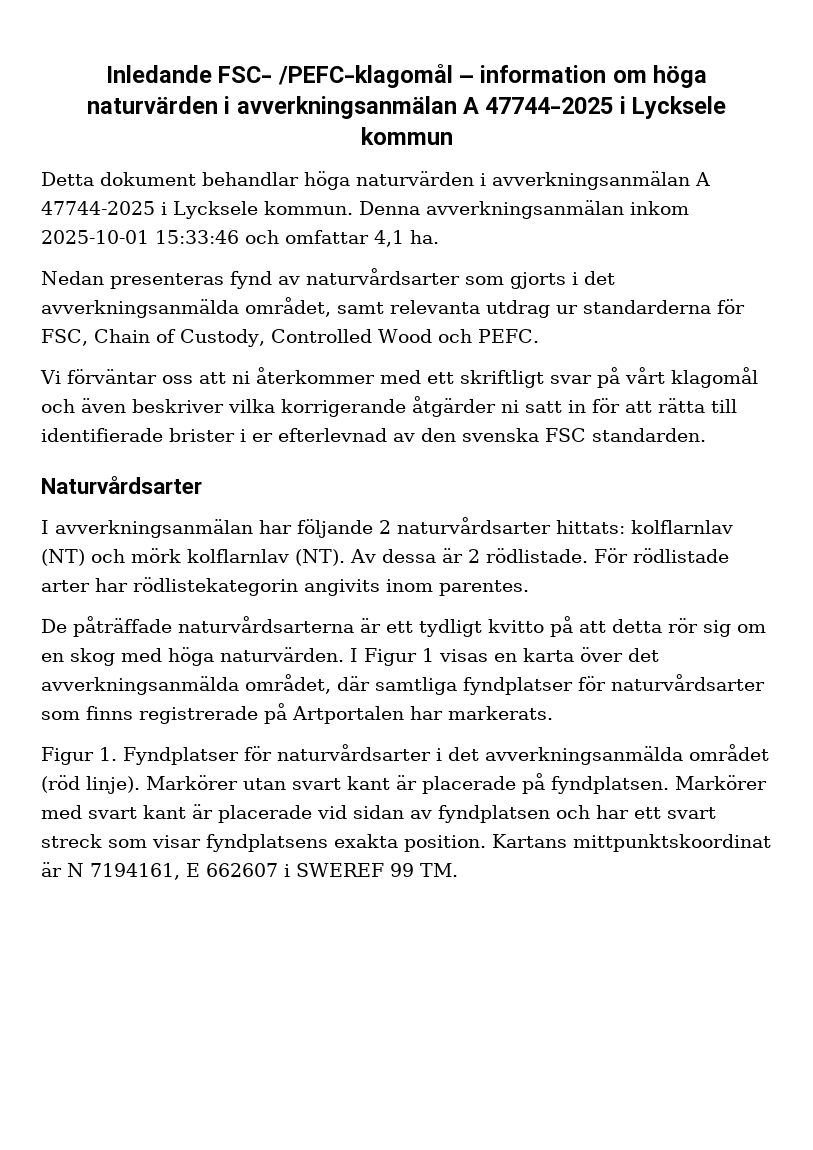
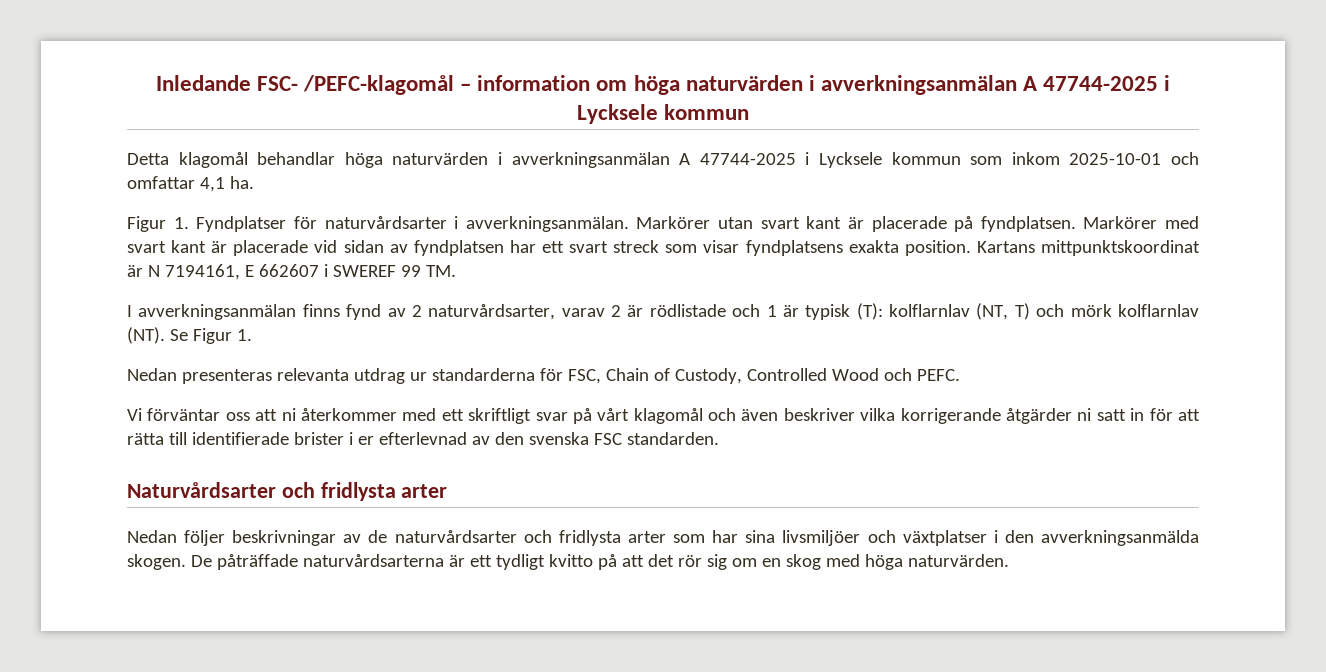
- Detta dokument behandlar höga naturvärden i avverkningsanmälan A 47744-2025 i Lycksele kommun. Denna avverkningsanmälan inkom 2025-10-01 15:33:46 och omfattar 4,1 ha.
+ Detta klagomål behandlar höga naturvärden i avverkningsanmälan A 47744-2025 i Lycksele kommun som inkom 2025-10-01 och omfattar 4,1 ha.
- Nedan presenteras fynd av naturvårdsarter som gjorts i det avverkningsanmälda området, samt relevanta utdrag ur standarderna för FSC, Chain of Custody, Controlled Wood och PEFC.
+ Figur 1. Fyndplatser för naturvårdsarter i avverkningsanmälan. Markörer utan svart kant är placerade på fyndplatsen. Markörer med svart kant är placerade vid sidan av fyndplatsen har ett svart streck som visar fyndplatsens exakta position. Kartans mittpunktskoordinat är N 7194161, E 662607 i SWEREF 99 TM.
+ I avverkningsanmälan finns fynd av 2 naturvårdsarter, varav 2 är rödlistade och 1 är typisk (T): kolflarnlav (NT, T) och mörk kolflarnlav (NT). Se Figur 1.
+ Nedan presenteras relevanta utdrag ur standarderna för FSC, Chain of Custody, Controlled Wood och PEFC.
- Naturvårdsarter
- I avverkningsanmälan har följande 2 naturvårdsarter hittats: kolflarnlav (NT) och mörk kolflarnlav (NT). Av dessa är 2 rödlistade. För rödlistade arter har rödlistekategorin angivits inom parentes.
- De påträffade naturvårdsarterna är ett tydligt kvitto på att detta rör sig om en skog med höga naturvärden. I Figur 1 visas en karta över det avverkningsanmälda området, där samtliga fyndplatser för naturvårdsarter som finns registrerade på Artportalen har markerats.
- Figur 1. Fyndplatser för naturvårdsarter i det avverkningsanmälda området (röd linje). Markörer utan svart kant är placerade på fyndplatsen. Markörer med svart kant är placerade vid sidan av fyndplatsen och har ett svart streck som visar fyndplatsens exakta position. Kartans mittpunktskoordinat är N 7194161, E 662607 i SWEREF 99 TM.
+ Naturvårdsarter och fridlysta arter
+ Nedan följer beskrivningar av de naturvårdsarter och fridlysta arter som har sina livsmiljöer och växtplatser i den avverkningsanmälda skogen. De påträffade naturvårdsarterna är ett tydligt kvitto på att det rör sig om en skog med höga naturvärden.

